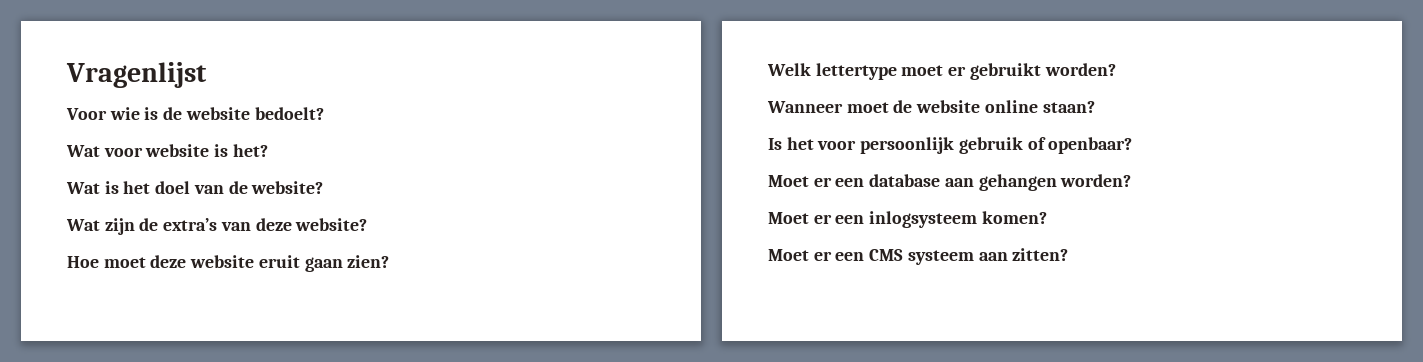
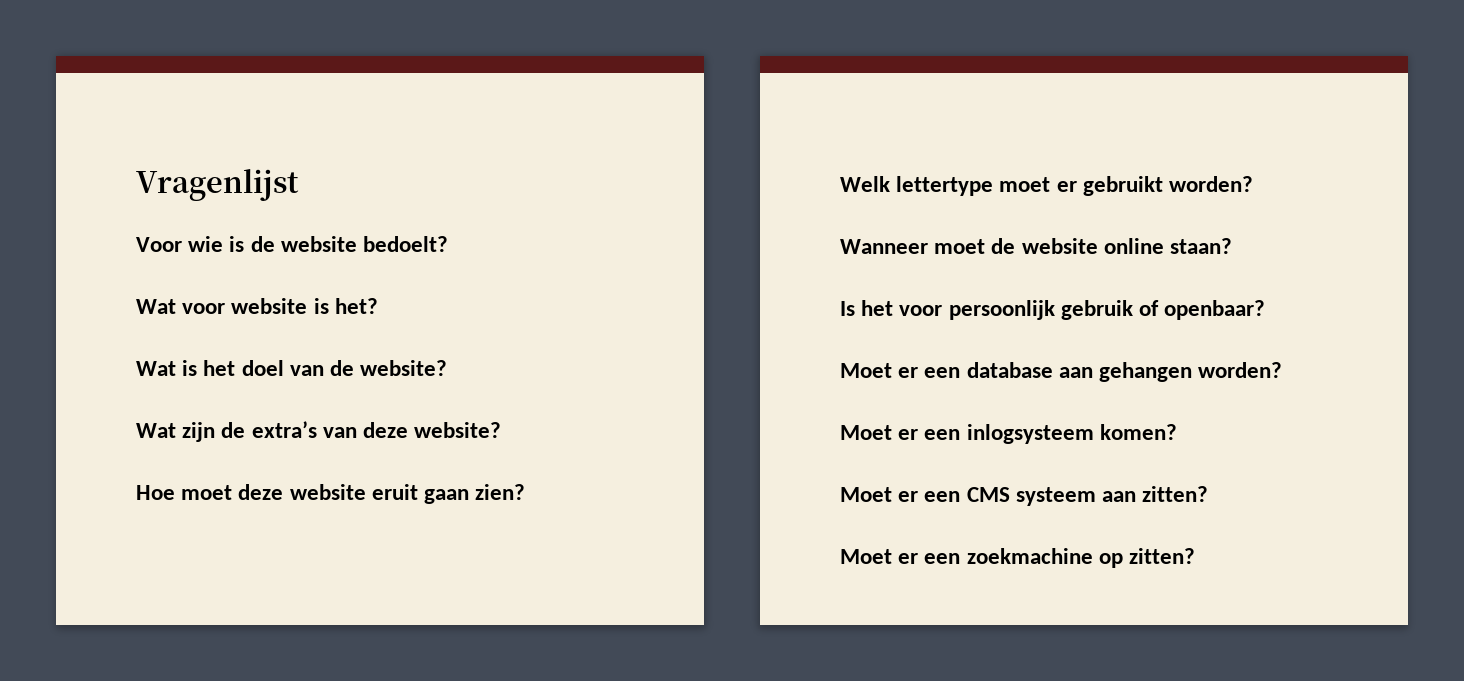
+ Moet er een zoekmachine op zitten?

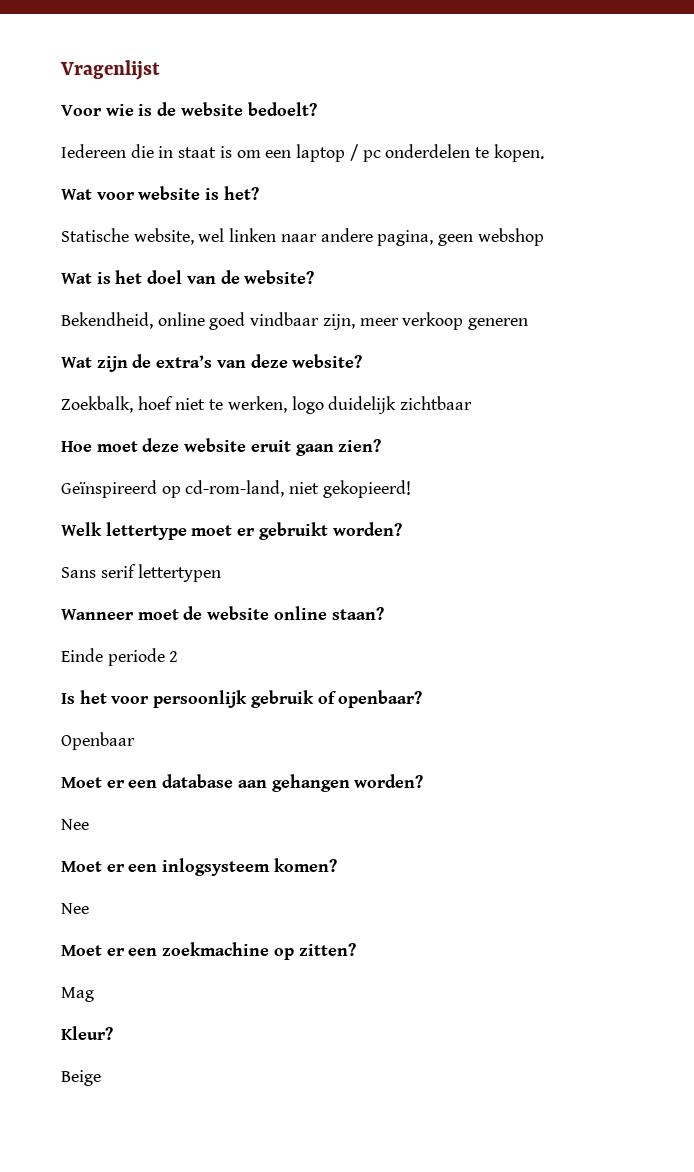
+ Iedereen die in staat is om een laptop / pc onderdelen te kopen.
+ Statische website, wel linken naar andere pagina, geen webshop
+ Bekendheid, online goed vindbaar zijn, meer verkoop generen
+ Zoekbalk, hoef niet te werken, logo duidelijk zichtbaar
+ Geïnspireerd op cd-rom-land, niet gekopieerd!
+ Sans serif lettertypen
+ Einde periode 2
+ Openbaar
  Moet er een database aan gehangen worden?
+ Nee
  Moet er een inlogsysteem komen?
- Moet er een CMS systeem aan zitten?
+ Nee
+ Mag
+ Kleur?
+ Beige

